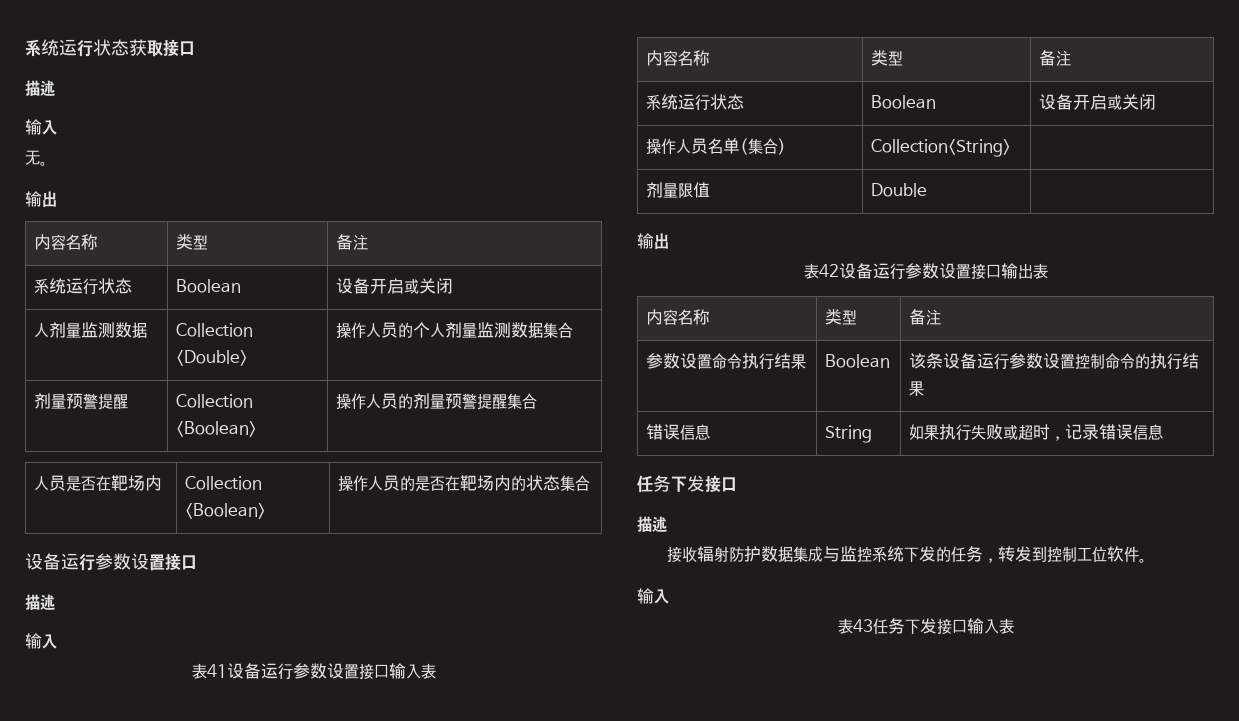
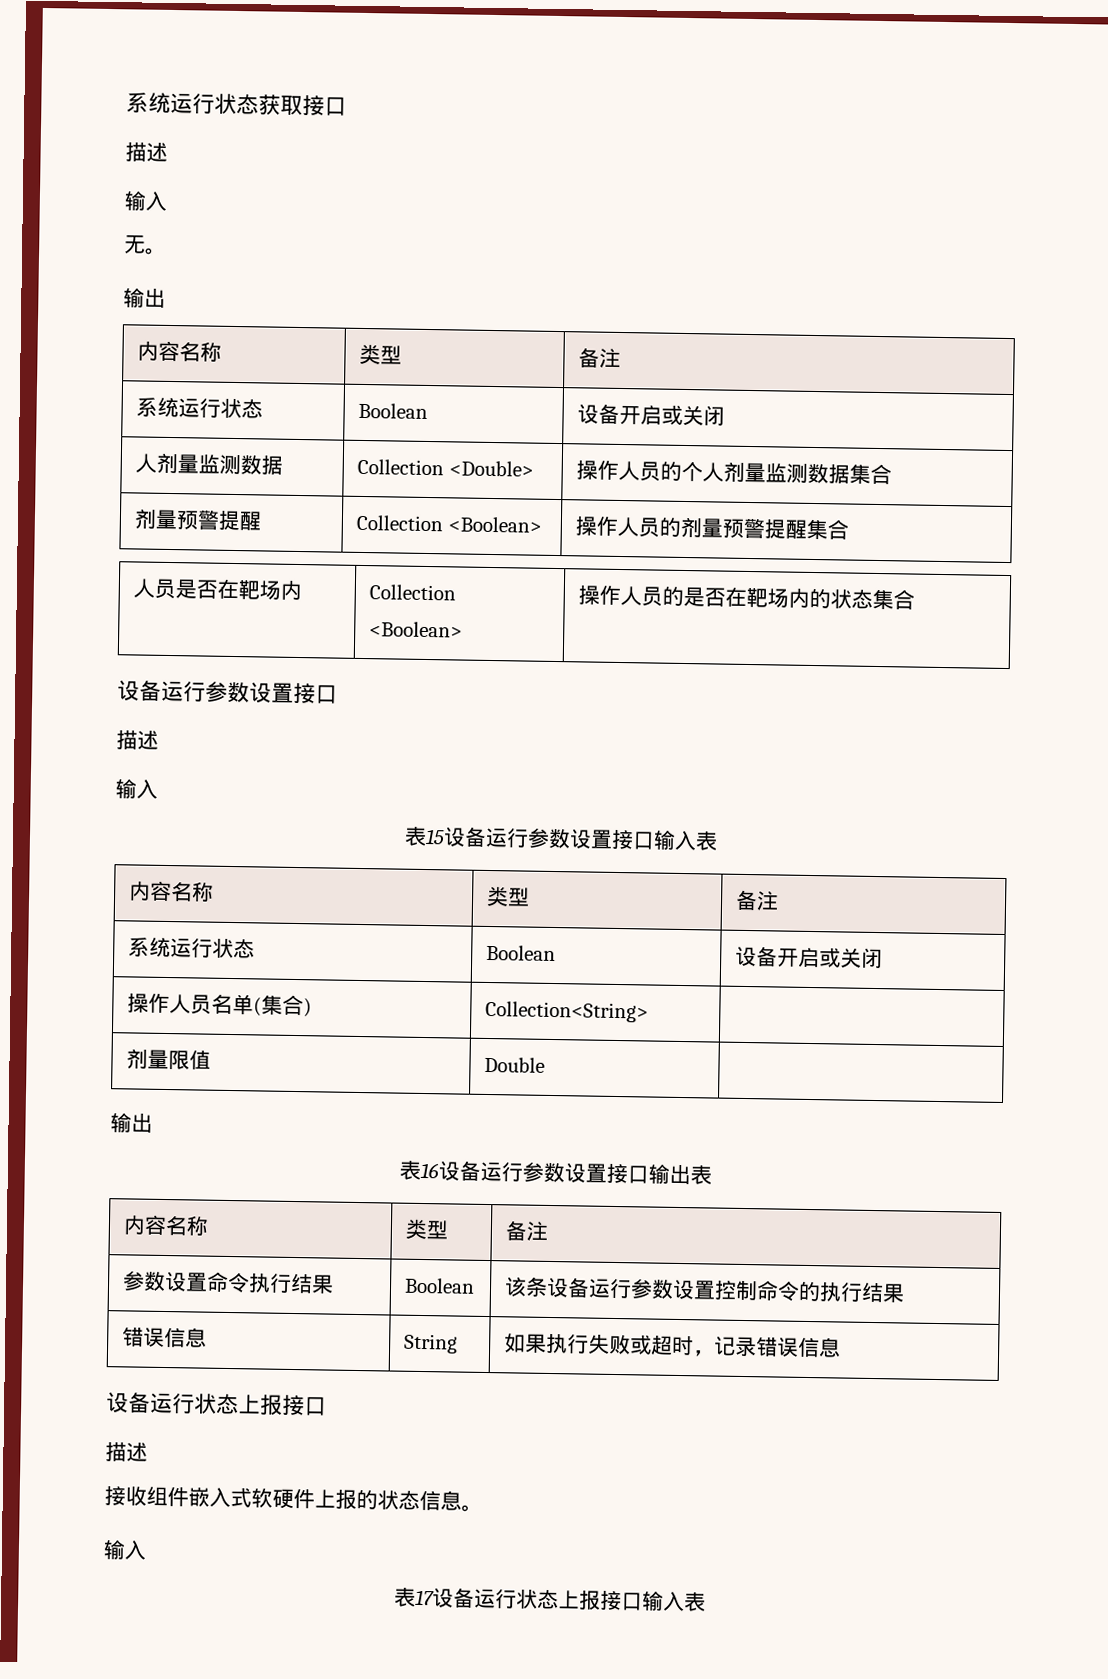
- 表41设备运行参数设置接口输入表
+ 表15设备运行参数设置接口输入表
- 表42设备运行参数设置接口输出表
+ 表16设备运行参数设置接口输出表
  错误信息 | String | 如果执行失败或超时，记录错误信息
- 任务下发接口
+ 设备运行状态上报接口
- 接收辐射防护数据集成与监控系统下发的任务，转发到控制工位软件。
+ 接收组件嵌入式软硬件上报的状态信息。
  输入
- 表43任务下发接口输入表
+ 表17设备运行状态上报接口输入表

